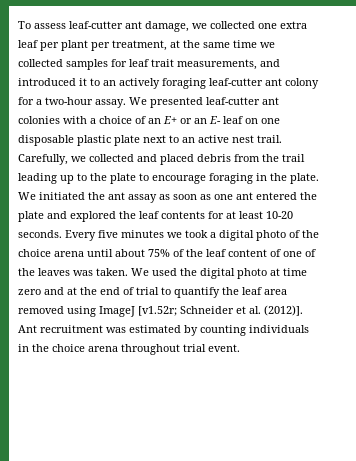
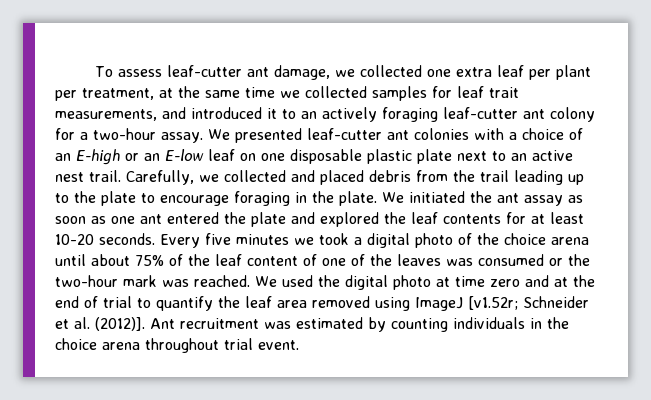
- We presented leaf-cutter ant colonies with a choice of an E+ or an E- leaf on one disposable plastic plate next to an active nest trail.
+ We presented leaf-cutter ant colonies with a choice of an E-high or an E-low leaf on one disposable plastic plate next to an active nest trail.
- Every five minutes we took a digital photo of the choice arena until about 75% of the leaf content of one of the leaves was taken.
+ Every five minutes we took a digital photo of the choice arena until about 75% of the leaf content of one of the leaves was consumed or the two-hour mark was reached.

